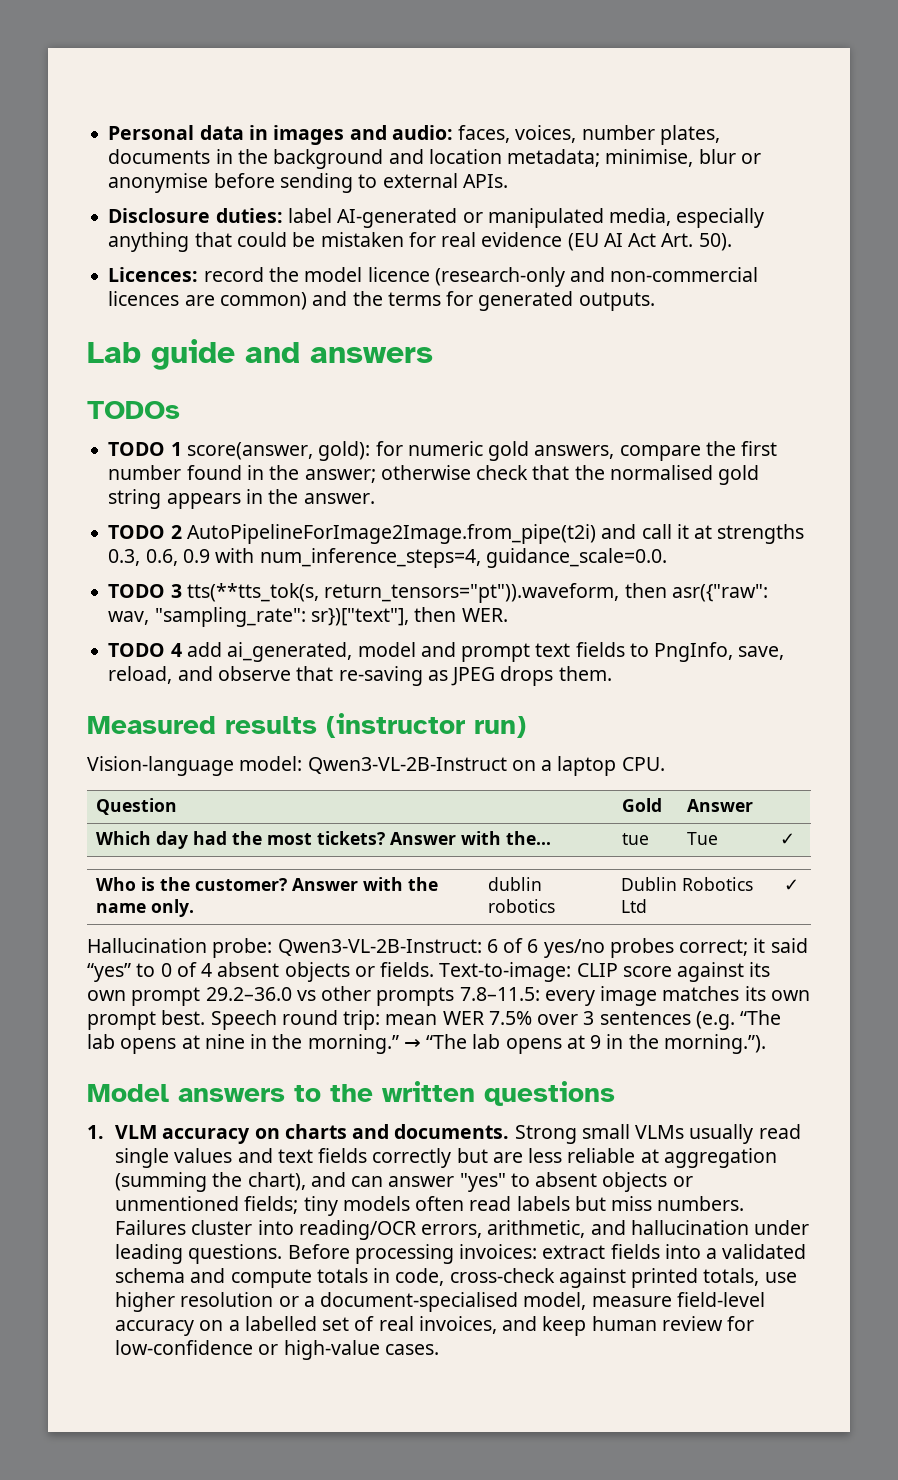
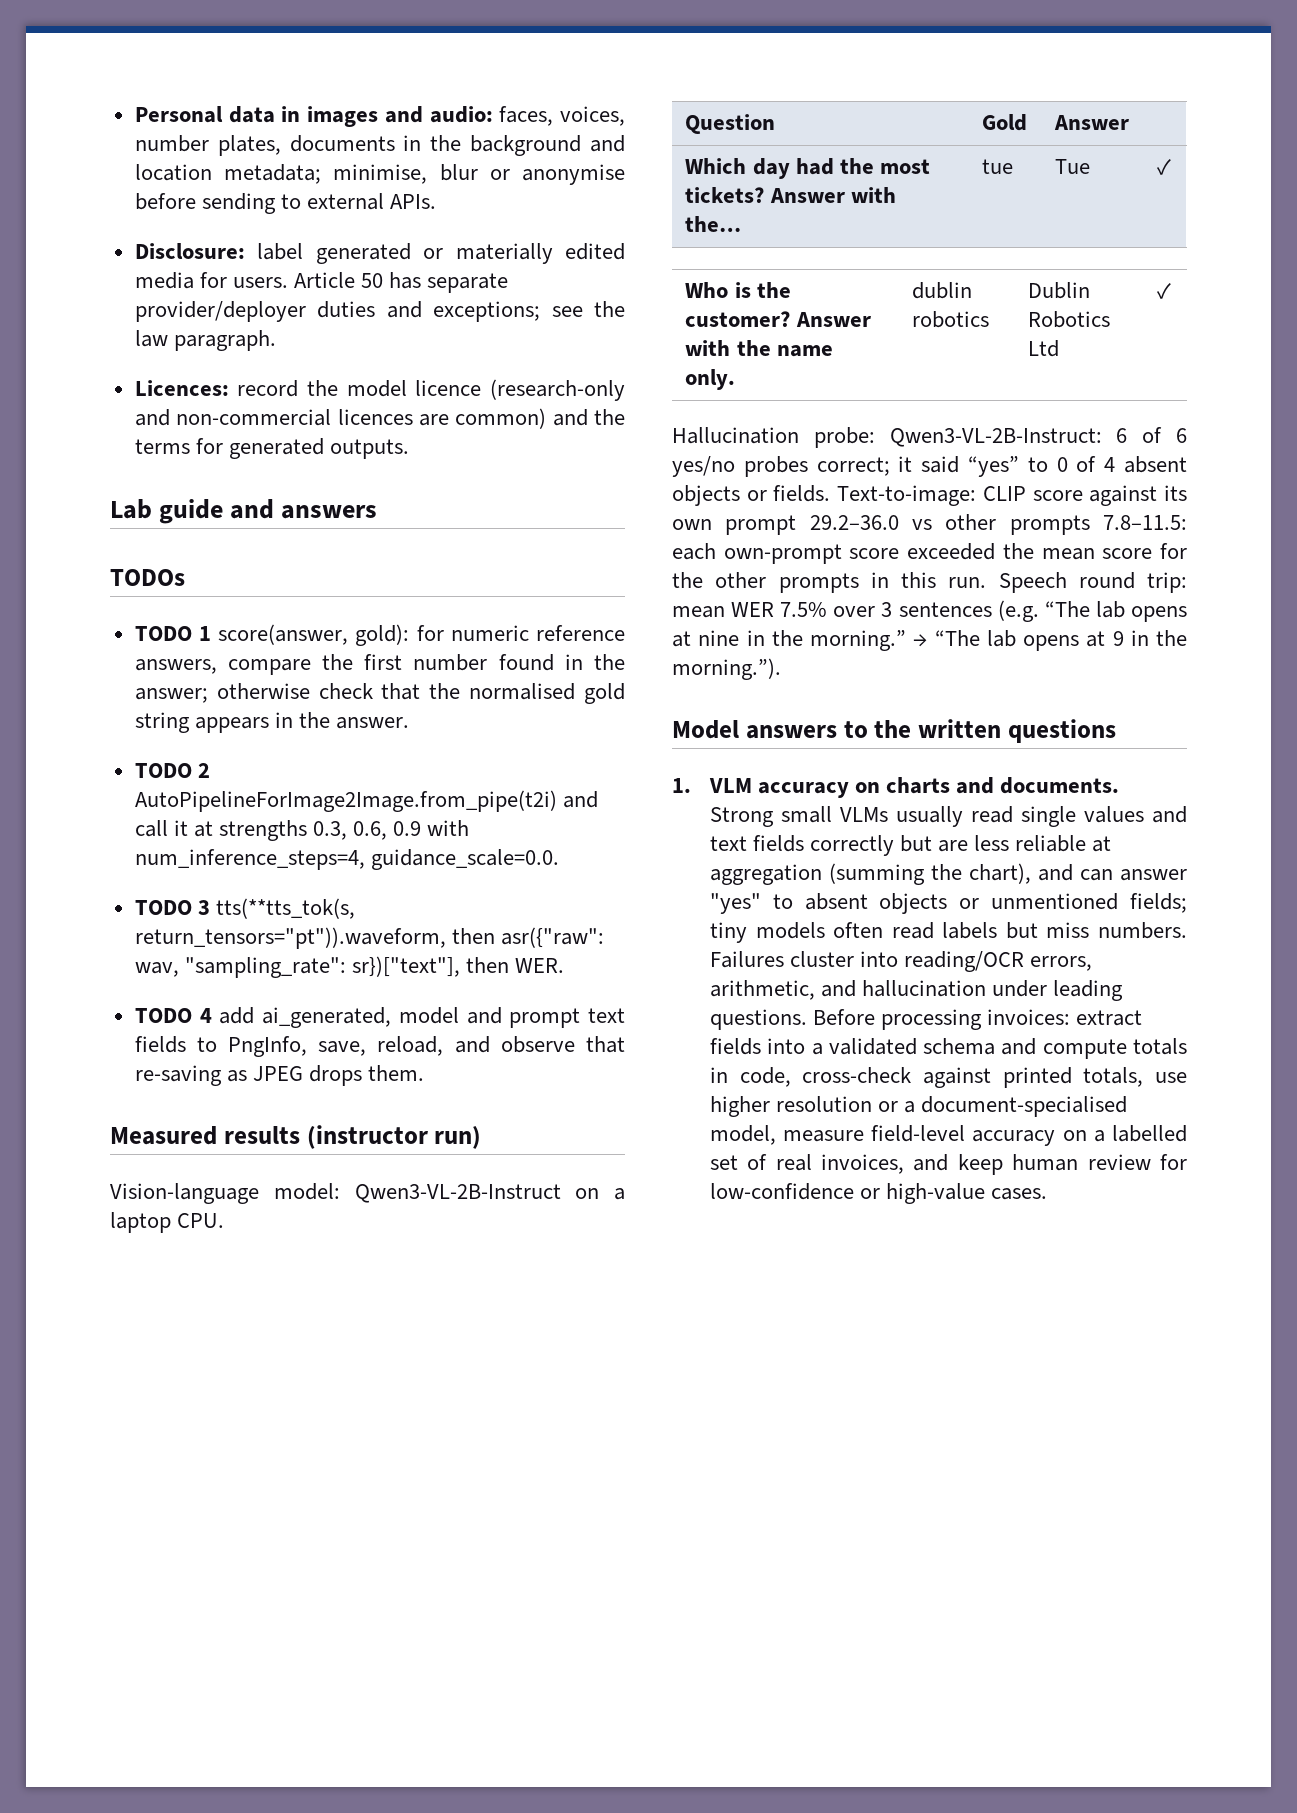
- Disclosure duties: label AI-generated or manipulated media, especially anything that could be mistaken for real evidence (EU AI Act Art. 50).
+ Disclosure: label generated or materially edited media for users. Article 50 has separate provider/deployer duties and exceptions; see the law paragraph.
- TODO 1 score(answer, gold): for numeric gold answers, compare the first number found in the answer; otherwise check that the normalised gold string appears in the answer.
+ TODO 1 score(answer, gold): for numeric reference answers, compare the first number found in the answer; otherwise check that the normalised gold string appears in the answer.
- Text-to-image: CLIP score against its own prompt 29.2–36.0 vs other prompts 7.8–11.5: every image matches its own prompt best.
+ Text-to-image: CLIP score against its own prompt 29.2–36.0 vs other prompts 7.8–11.5: each own-prompt score exceeded the mean score for the other prompts in this run.

